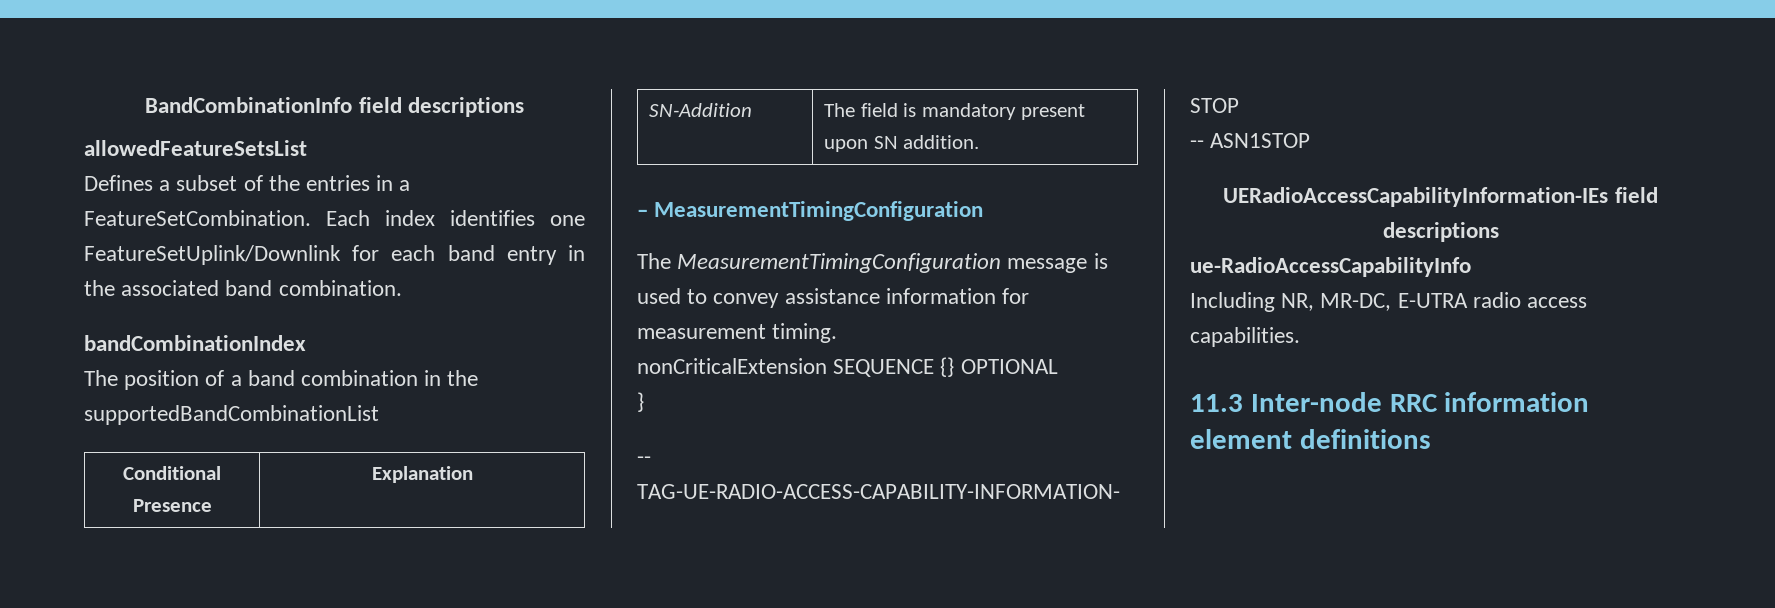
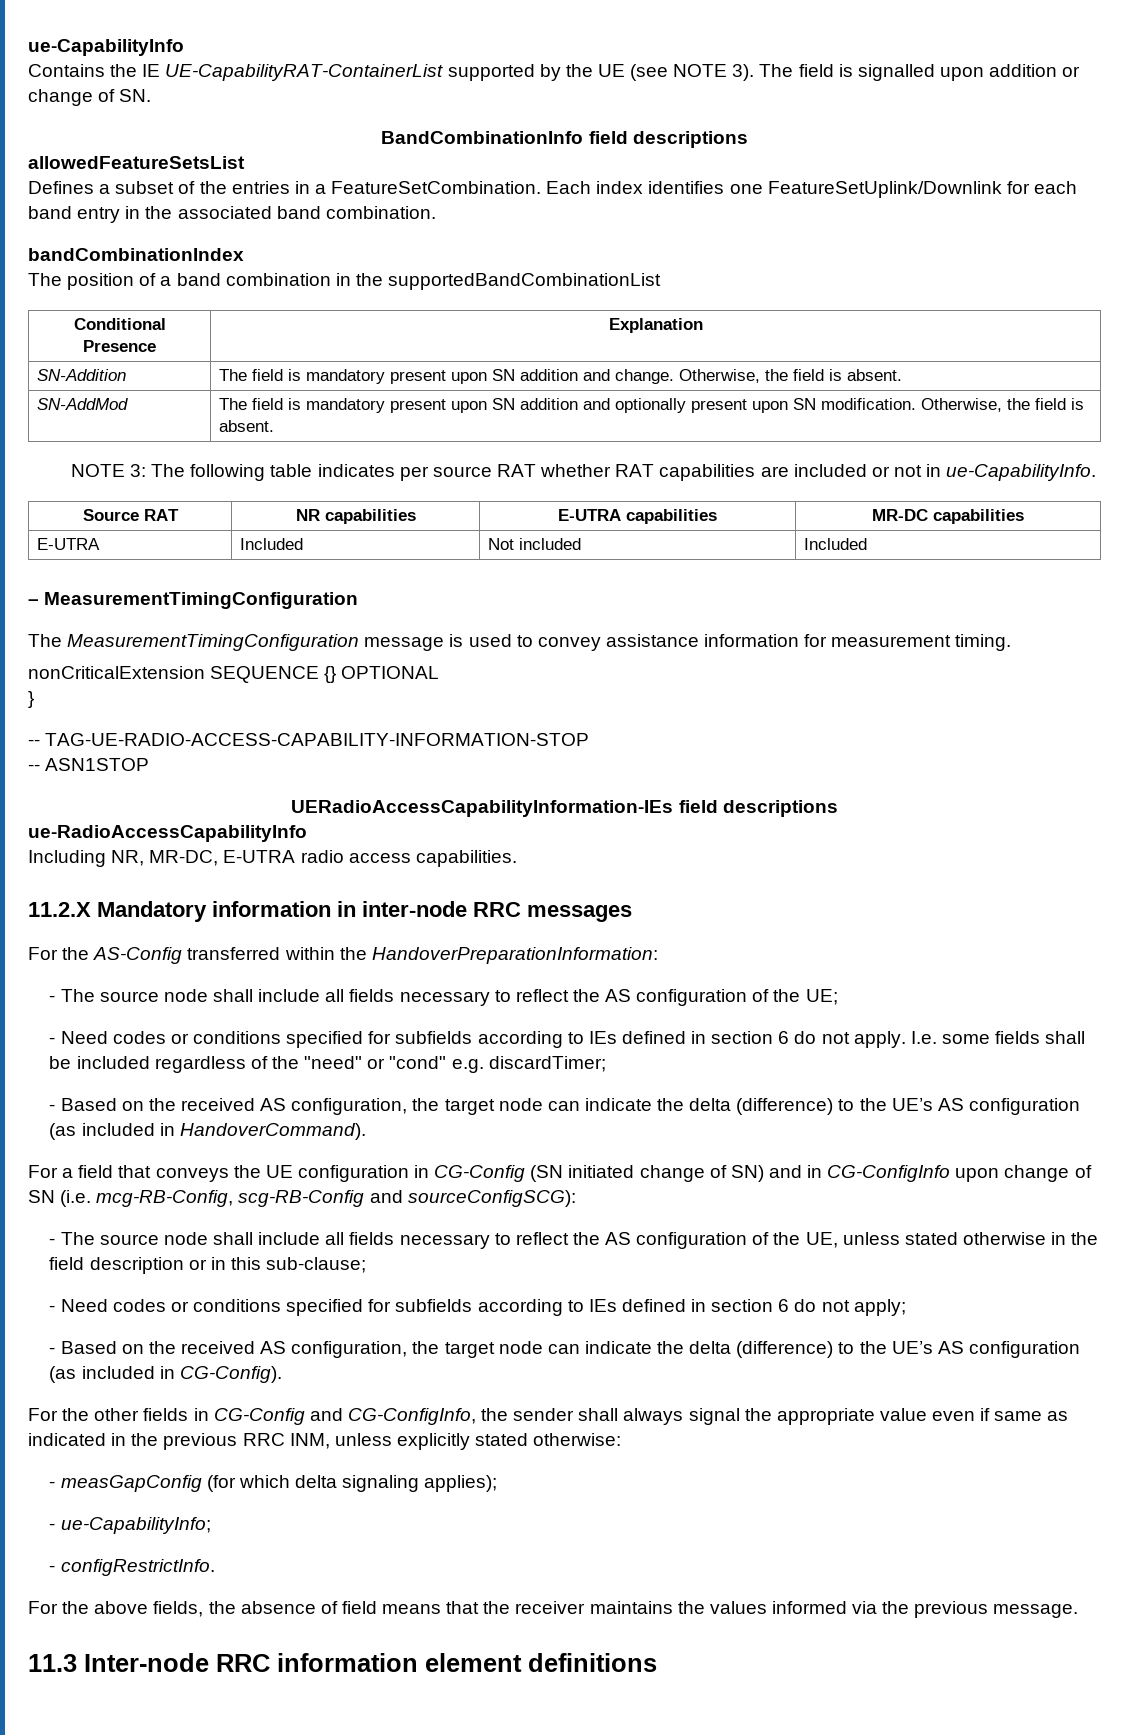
+ ue-CapabilityInfo
+ Contains the IE UE-CapabilityRAT-ContainerList supported by the UE (see NOTE 3). The field is signalled upon addition or change of SN.
- SN-Addition | The field is mandatory present upon SN addition.
+ SN-Addition | The field is mandatory present upon SN addition and change. Otherwise, the field is absent.
+ SN-AddMod | The field is mandatory present upon SN addition and optionally present upon SN modification. Otherwise, the field is absent.
+ NOTE 3: The following table indicates per source RAT whether RAT capabilities are included or not in ue-CapabilityInfo.
+ Source RAT | NR capabilities | E-UTRA capabilities | MR-DC capabilities
+ E-UTRA | Included | Not included | Included
+ 11.2.X Mandatory information in inter-node RRC messages
+ For the AS-Config transferred within the HandoverPreparationInformation:
+ - The source node shall include all fields necessary to reflect the AS configuration of the UE;
+ - Need codes or conditions specified for subfields according to IEs defined in section 6 do not apply. I.e. some fields shall be included regardless of the "need" or "cond" e.g. discardTimer;
+ - Based on the received AS configuration, the target node can indicate the delta (difference) to the UE’s AS configuration (as included in HandoverCommand).
+ For a field that conveys the UE configuration in CG-Config (SN initiated change of SN) and in CG-ConfigInfo upon change of SN (i.e. mcg-RB-Config, scg-RB-Config and sourceConfigSCG):
+ - The source node shall include all fields necessary to reflect the AS configuration of the UE, unless stated otherwise in the field description or in this sub-clause;
+ - Need codes or conditions specified for subfields according to IEs defined in section 6 do not apply;
+ - Based on the received AS configuration, the target node can indicate the delta (difference) to the UE’s AS configuration (as included in CG-Config).
+ For the other fields in CG-Config and CG-ConfigInfo, the sender shall always signal the appropriate value even if same as indicated in the previous RRC INM, unless explicitly stated otherwise:
+ - measGapConfig (for which delta signaling applies);
+ - ue-CapabilityInfo;
+ - configRestrictInfo.
+ For the above fields, the absence of field means that the receiver maintains the values informed via the previous message.

